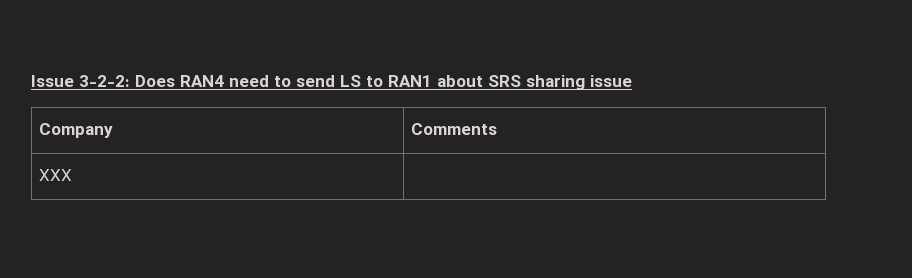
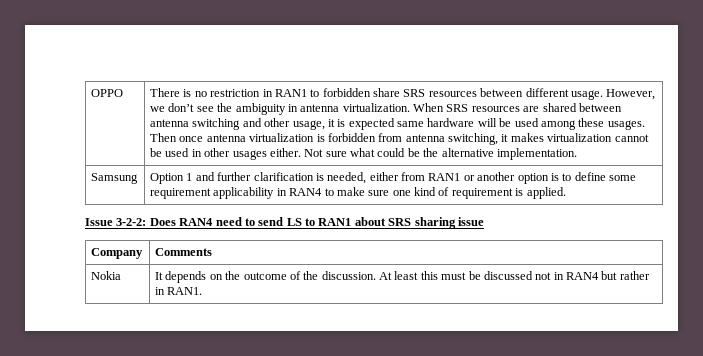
+ OPPO | There is no restriction in RAN1 to forbidden share SRS resources between different usage. However, we don’t see the ambiguity in antenna virtualization. When SRS resources are shared between antenna switching and other usage, it is expected same hardware will be used among these usages. Then once antenna virtualization is forbidden from antenna switching, it makes virtualization cannot be used in other usages either. Not sure what could be the alternative implementation.
+ Samsung | Option 1 and further clarification is needed, either from RAN1 or another option is to define some requirement applicability in RAN4 to make sure one kind of requirement is applied.
- XXX |
+ Nokia | It depends on the outcome of the discussion. At least this must be discussed not in RAN4 but rather in RAN1.

